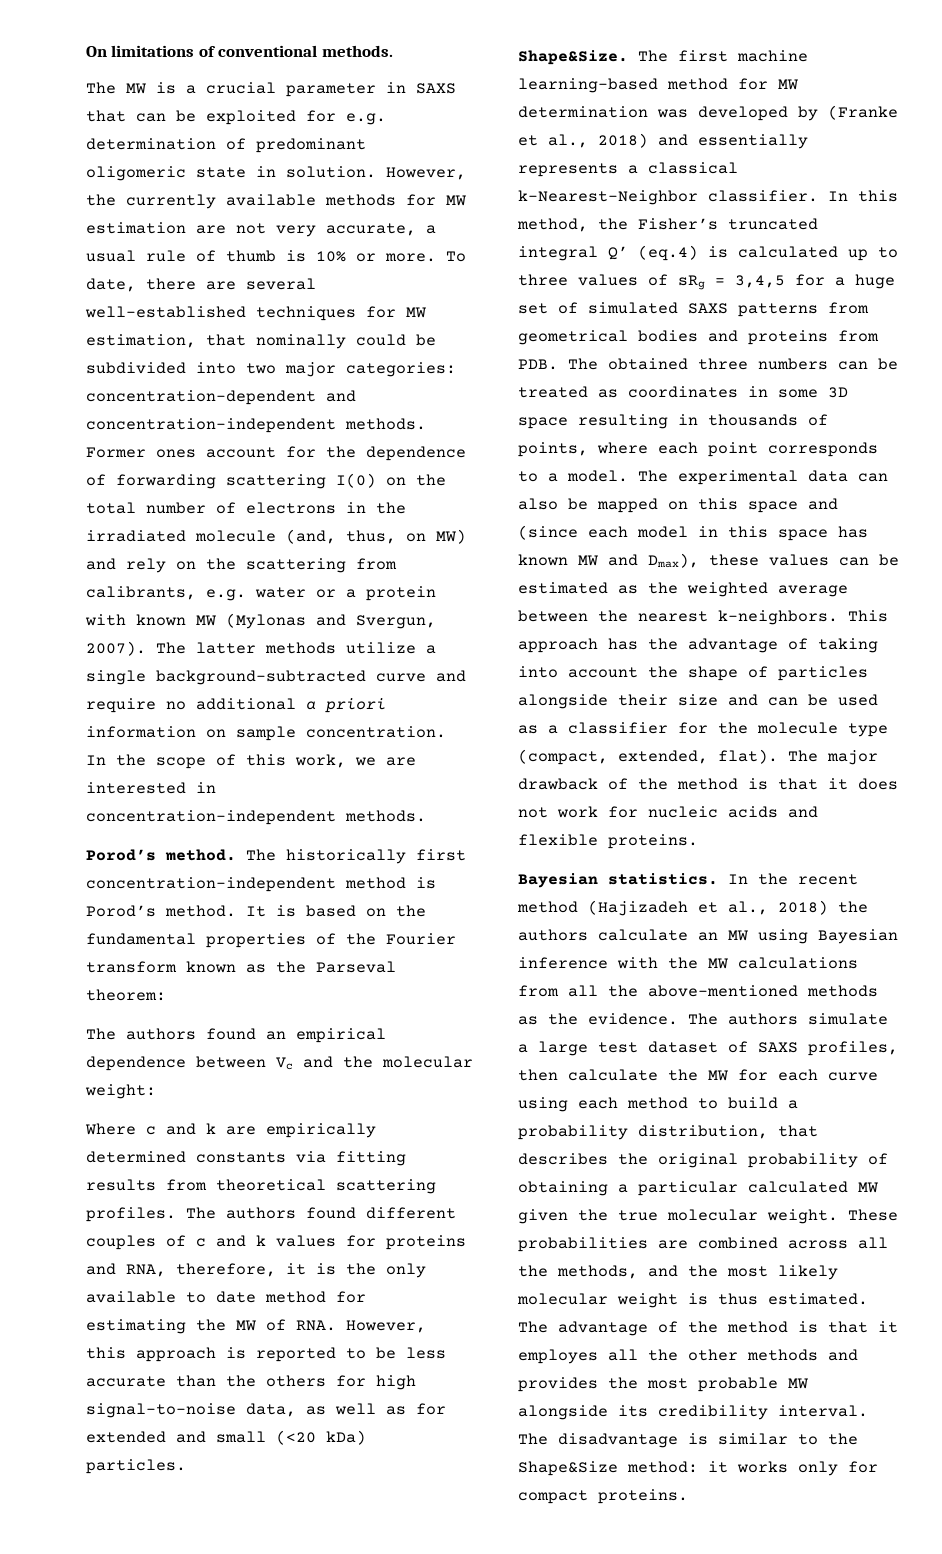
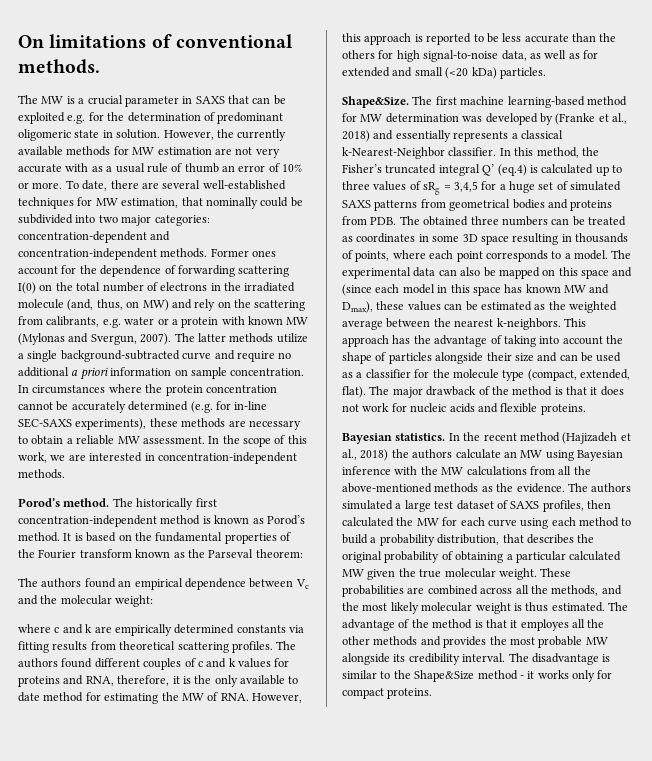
- The MW is a crucial parameter in SAXS that can be exploited for e.g. determination of predominant oligomeric state in solution.
+ The MW is a crucial parameter in SAXS that can be exploited e.g. for the determination of predominant oligomeric state in solution.
- However, the currently available methods for MW estimation are not very accurate, a usual rule of thumb is 10% or more.
+ However, the currently available methods for MW estimation are not very accurate with as a usual rule of thumb an error of 10% or more.
- In the scope of this work, we are interested in concentration-independent methods.
+ In circumstances where the protein concentration cannot be accurately determined (e.g. for in-line SEC-SAXS experiments), these methods are necessary to obtain a reliable MW assessment. In the scope of this work, we are interested in concentration-independent methods.
- The historically first concentration-independent method is Porod’s method.
+ The historically first concentration-independent method is known as Porod’s method.
- Where c and k are empirically determined constants via fitting results from theoretical scattering profiles.
+ where c and k are empirically determined constants via fitting results from theoretical scattering profiles.
- The authors simulate a large test dataset of SAXS profiles, then calculate the MW for each curve using each method to build a probability distribution, that describes the original probability of obtaining a particular calculated MW given the true molecular weight.
+ The authors simulated a large test dataset of SAXS profiles, then calculated the MW for each curve using each method to build a probability distribution, that describes the original probability of obtaining a particular calculated MW given the true molecular weight.
- The disadvantage is similar to the Shape&Size method: it works only for compact proteins.
+ The disadvantage is similar to the Shape&Size method - it works only for compact proteins.

